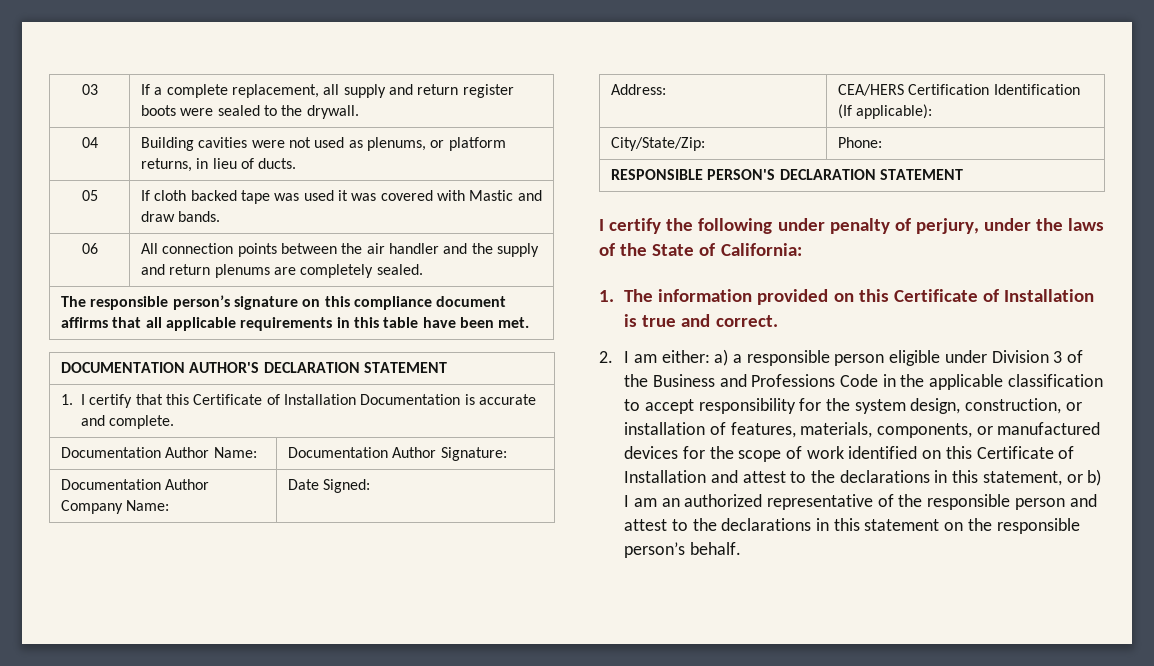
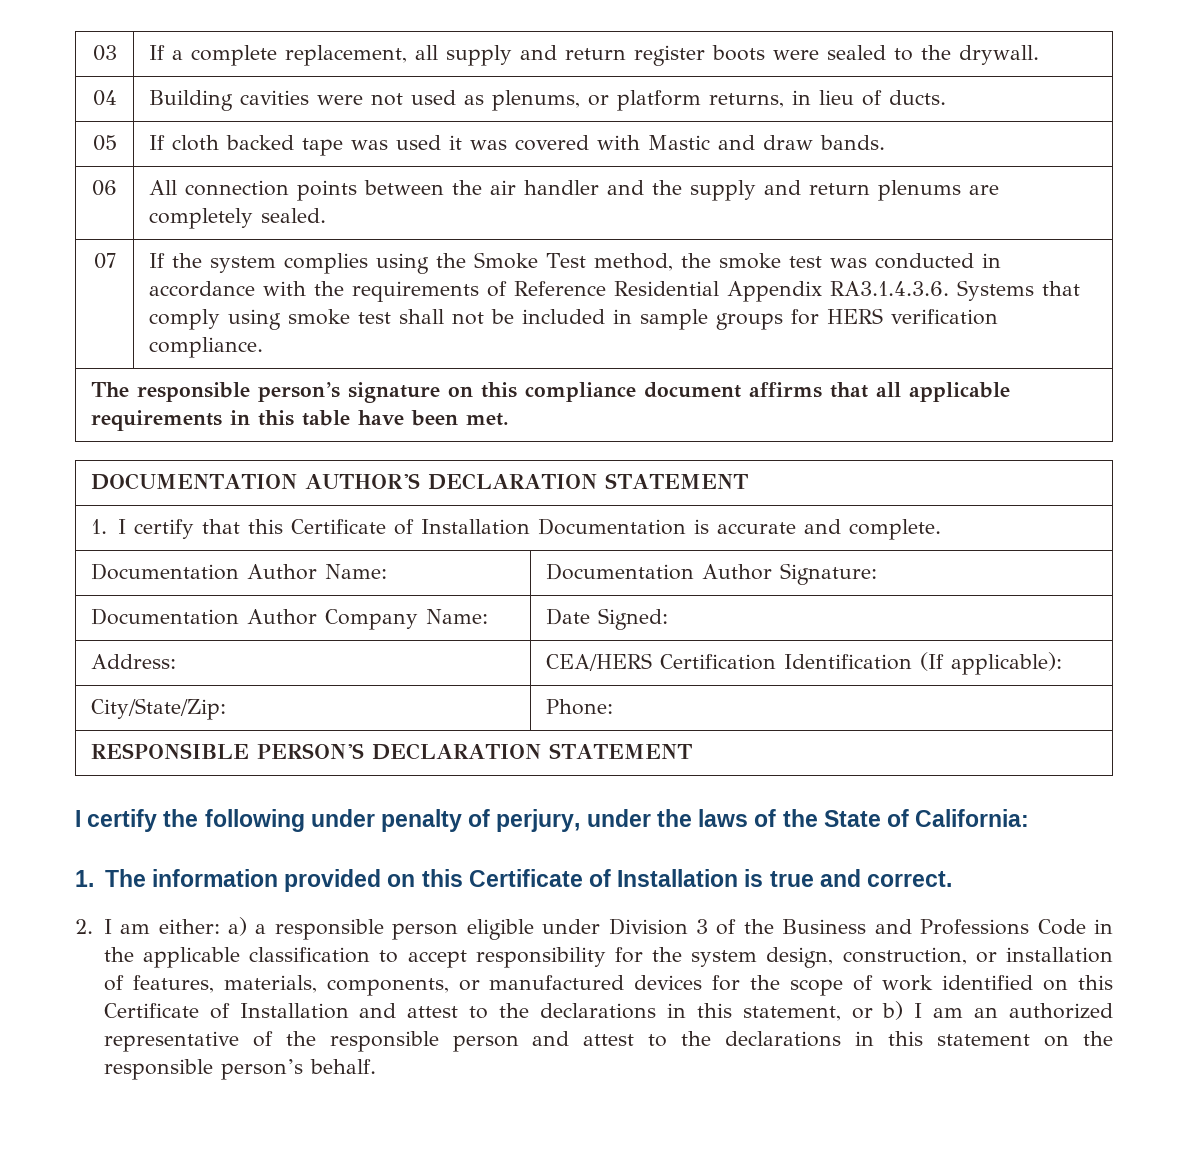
+ 07 | If the system complies using the Smoke Test method, the smoke test was conducted in accordance with the requirements of Reference Residential Appendix RA3.1.4.3.6. Systems that comply using smoke test shall not be included in sample groups for HERS verification compliance.

